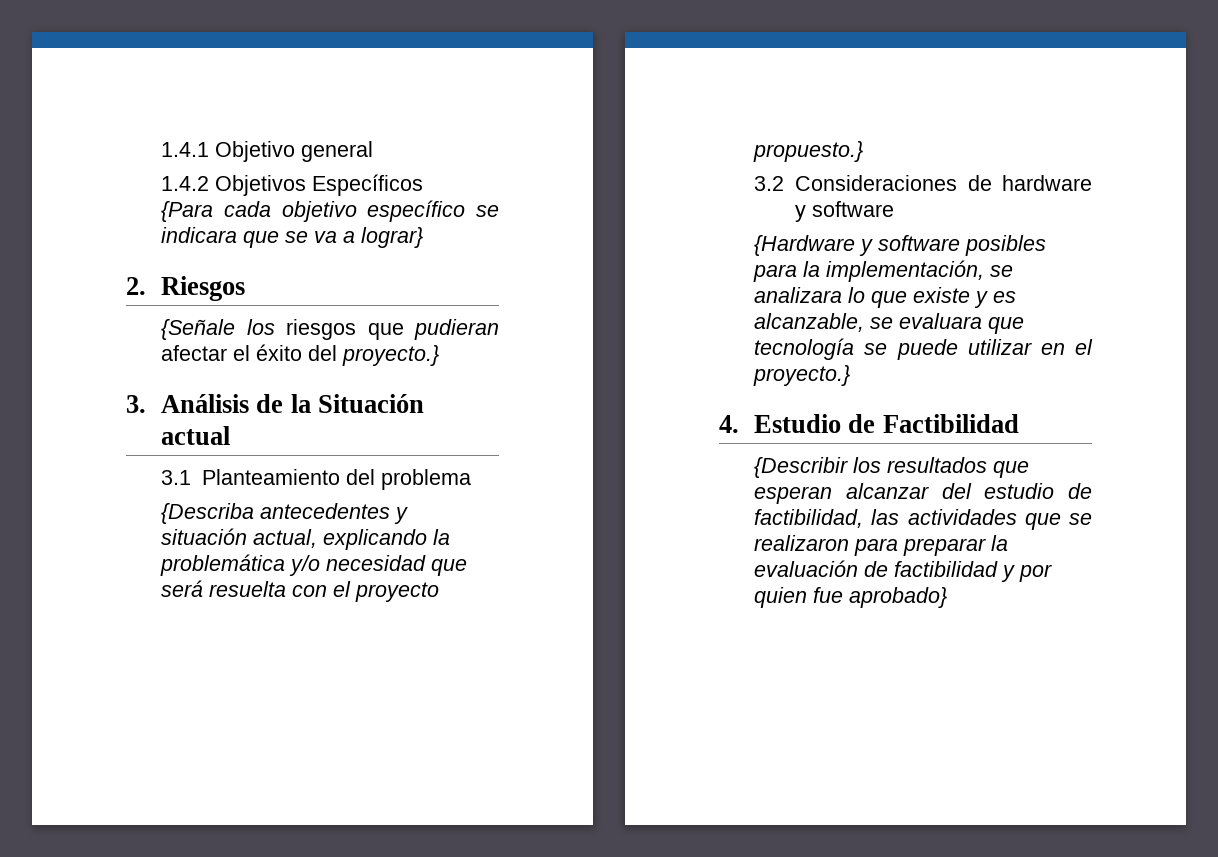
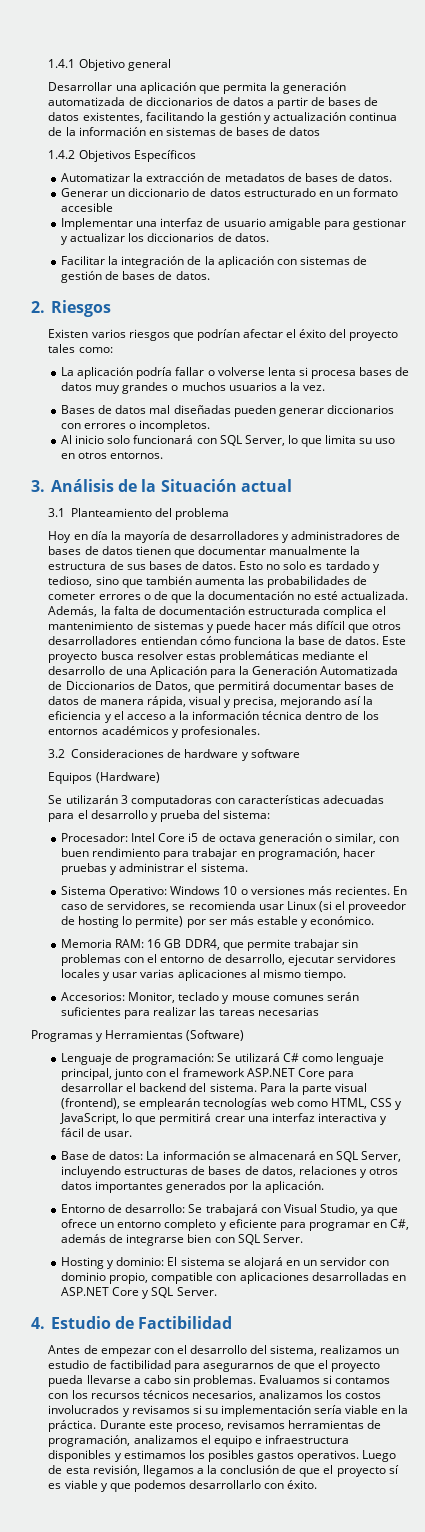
+ Desarrollar una aplicación que permita la generación automatizada de diccionarios de datos a partir de bases de datos existentes, facilitando la gestión y actualización continua de la información en sistemas de bases de datos
  1.4.2 Objetivos Específicos
- {Para cada objetivo específico se indicara que se va a lograr}
+ Automatizar la extracción de metadatos de bases de datos.
+ Generar un diccionario de datos estructurado en un formato accesible
+ Implementar una interfaz de usuario amigable para gestionar y actualizar los diccionarios de datos.
+ Facilitar la integración de la aplicación con sistemas de gestión de bases de datos.
- {Señale los riesgos que pudieran afectar el éxito del proyecto.}
+ Existen varios riesgos que podrían afectar el éxito del proyecto tales como:
+ La aplicación podría fallar o volverse lenta si procesa bases de datos muy grandes o muchos usuarios a la vez.
+ Bases de datos mal diseñadas pueden generar diccionarios con errores o incompletos.
+ Al inicio solo funcionará con SQL Server, lo que limita su uso en otros entornos.
- {Describa antecedentes y situación actual, explicando la problemática y/o necesidad que será resuelta con el proyecto propuesto.}
+ Hoy en día la mayoría de desarrolladores y administradores de bases de datos tienen que documentar manualmente la estructura de sus bases de datos. Esto no solo es tardado y tedioso, sino que también aumenta las probabilidades de cometer errores o de que la documentación no esté actualizada. Además, la falta de documentación estructurada complica el mantenimiento de sistemas y puede hacer más difícil que otros desarrolladores entiendan cómo funciona la base de datos. Este proyecto busca resolver estas problemáticas mediante el desarrollo de una Aplicación para la Generación Automatizada de Diccionarios de Datos, que permitirá documentar bases de datos de manera rápida, visual y precisa, mejorando así la eficiencia y el acceso a la información técnica dentro de los entornos académicos y profesionales.
- {Hardware y software posibles para la implementación, se analizara lo que existe y es alcanzable, se evaluara que tecnología se puede utilizar en el proyecto.}
+ Equipos (Hardware)
+ Se utilizarán 3 computadoras con características adecuadas para el desarrollo y prueba del sistema:
+ Procesador: Intel Core i5 de octava generación o similar, con buen rendimiento para trabajar en programación, hacer pruebas y administrar el sistema.
+ Sistema Operativo: Windows 10 o versiones más recientes. En caso de servidores, se recomienda usar Linux (si el proveedor de hosting lo permite) por ser más estable y económico.
+ Memoria RAM: 16 GB DDR4, que permite trabajar sin problemas con el entorno de desarrollo, ejecutar servidores locales y usar varias aplicaciones al mismo tiempo.
+ Accesorios: Monitor, teclado y mouse comunes serán suficientes para realizar las tareas necesarias
+ Programas y Herramientas (Software)
+ Lenguaje de programación: Se utilizará C# como lenguaje principal, junto con el framework ASP.NET Core para desarrollar el backend del sistema. Para la parte visual (frontend), se emplearán tecnologías web como HTML, CSS y JavaScript, lo que permitirá crear una interfaz interactiva y fácil de usar.
+ Base de datos: La información se almacenará en SQL Server, incluyendo estructuras de bases de datos, relaciones y otros datos importantes generados por la aplicación.
+ Entorno de desarrollo: Se trabajará con Visual Studio, ya que ofrece un entorno completo y eficiente para programar en C#, además de integrarse bien con SQL Server.
+ Hosting y dominio: El sistema se alojará en un servidor con dominio propio, compatible con aplicaciones desarrolladas en ASP.NET Core y SQL Server.
  4. Estudio de Factibilidad
- {Describir los resultados que esperan alcanzar del estudio de factibilidad, las actividades que se realizaron para preparar la evaluación de factibilidad y por quien fue aprobado}
+ Antes de empezar con el desarrollo del sistema, realizamos un estudio de factibilidad para asegurarnos de que el proyecto pueda llevarse a cabo sin problemas. Evaluamos si contamos con los recursos técnicos necesarios, analizamos los costos involucrados y revisamos si su implementación sería viable en la práctica. Durante este proceso, revisamos herramientas de programación, analizamos el equipo e infraestructura disponibles y estimamos los posibles gastos operativos. Luego de esta revisión, llegamos a la conclusión de que el proyecto sí es viable y que podemos desarrollarlo con éxito.

